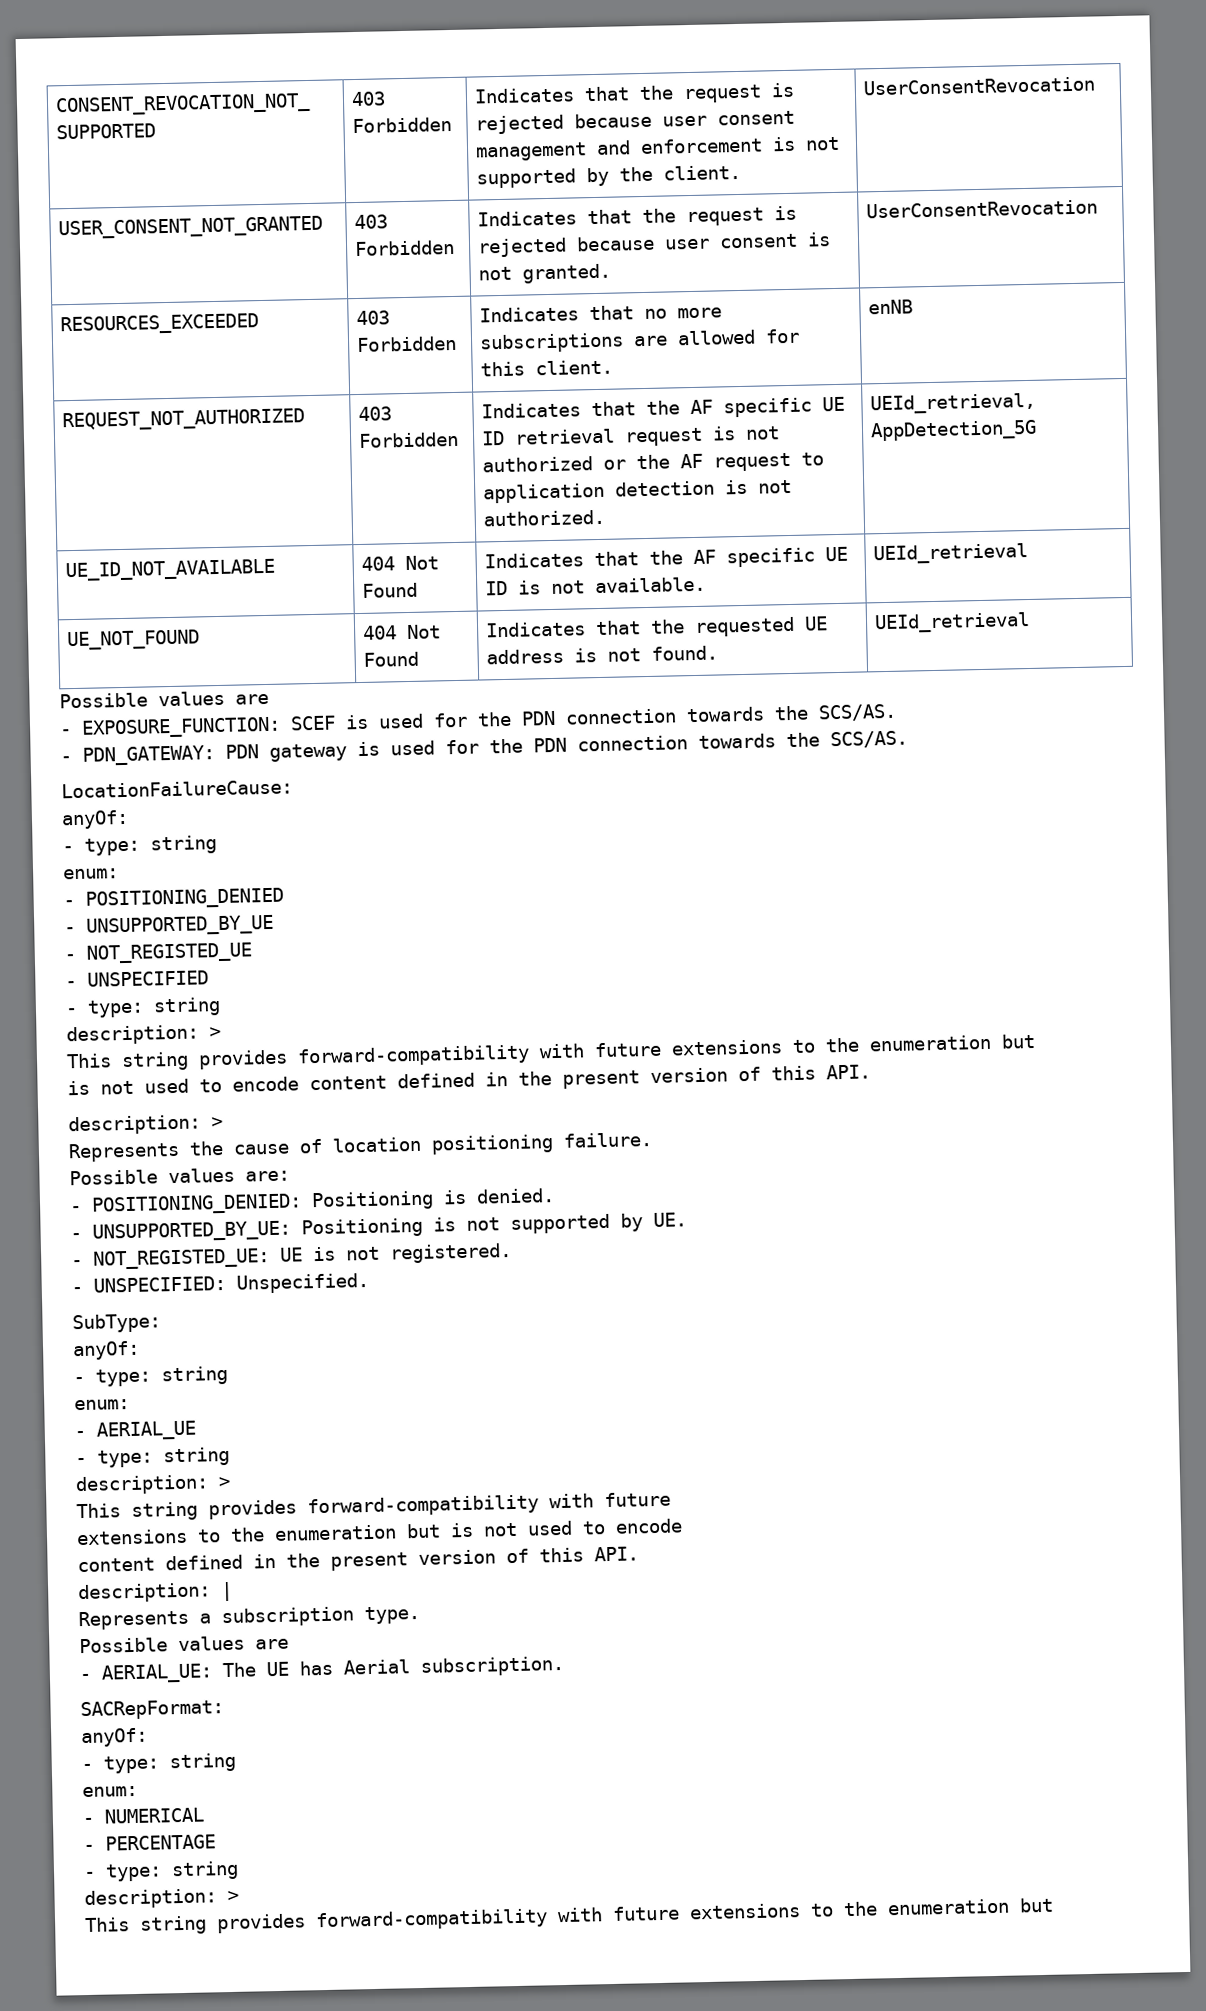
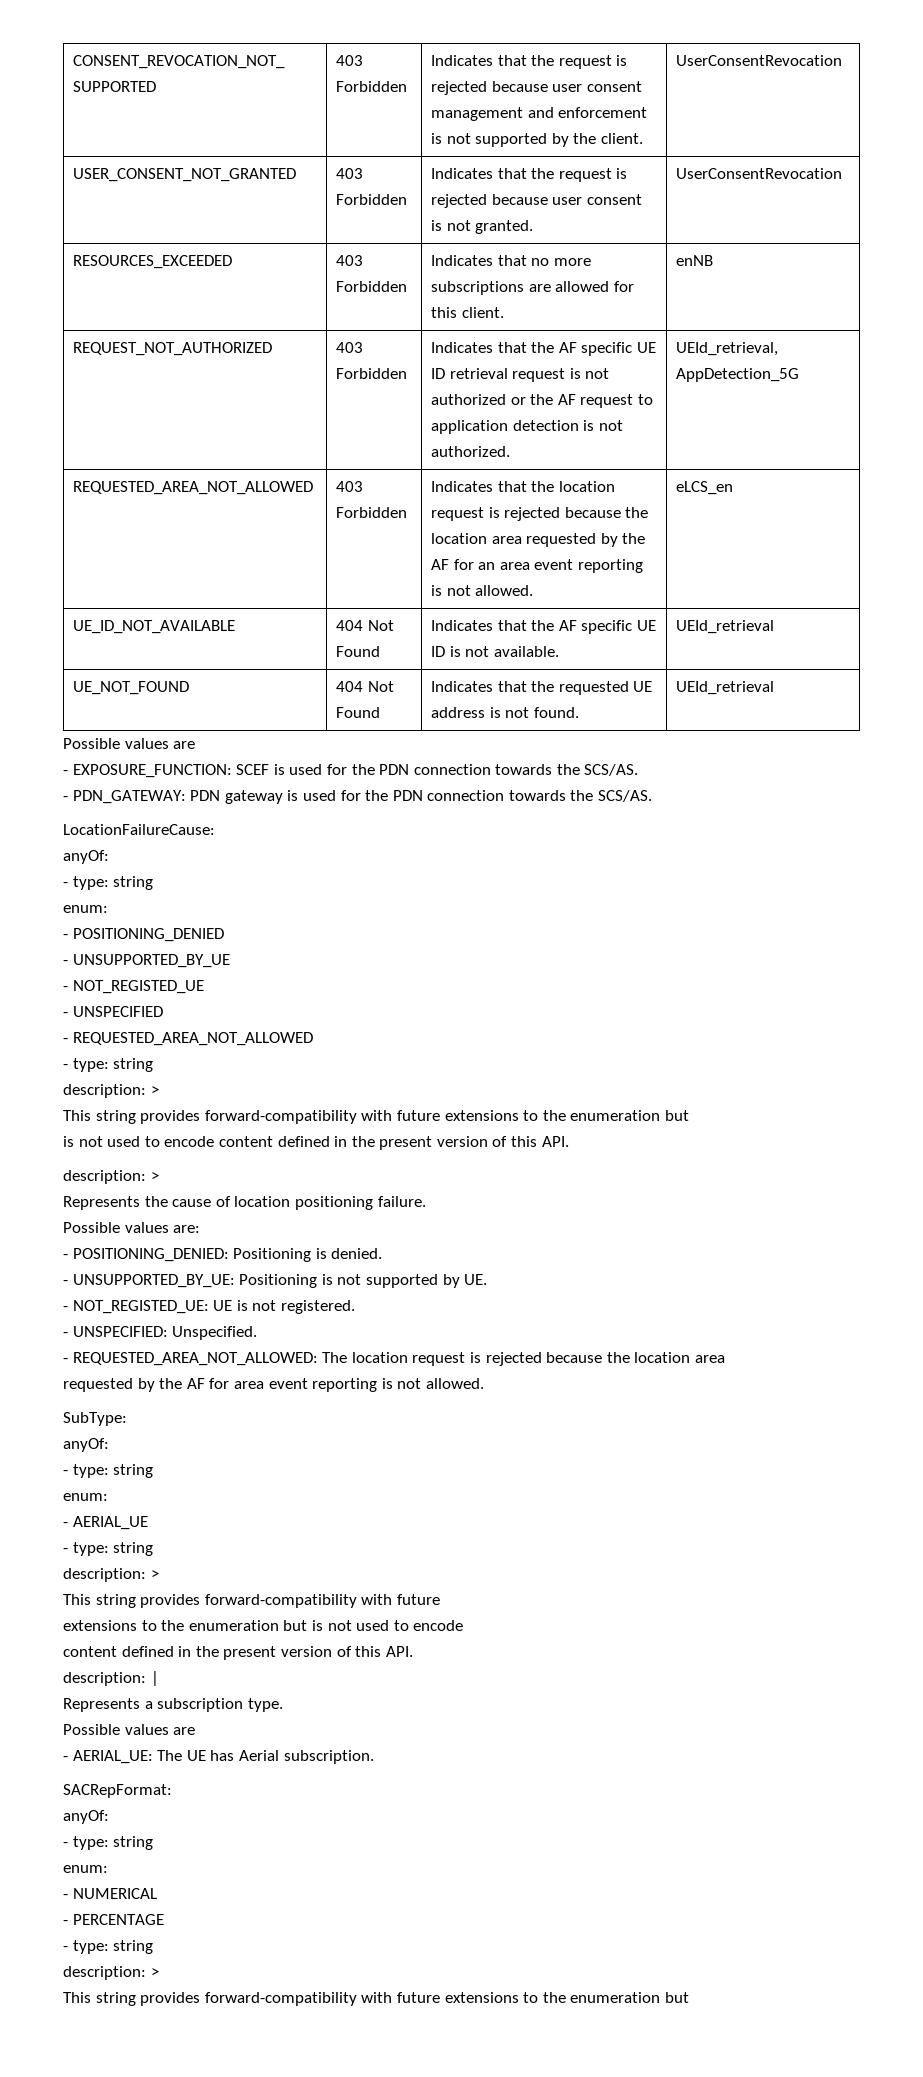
+ REQUESTED_AREA_NOT_ALLOWED | 403 Forbidden | Indicates that the location request is rejected because the location area requested by the AF for an area event reporting is not allowed. | eLCS_en
+ - REQUESTED_AREA_NOT_ALLOWED
+ - REQUESTED_AREA_NOT_ALLOWED: The location request is rejected because the location area
+ requested by the AF for area event reporting is not allowed.

